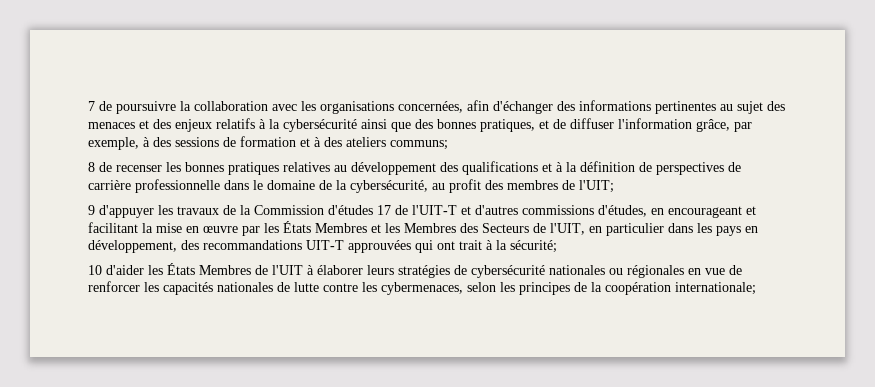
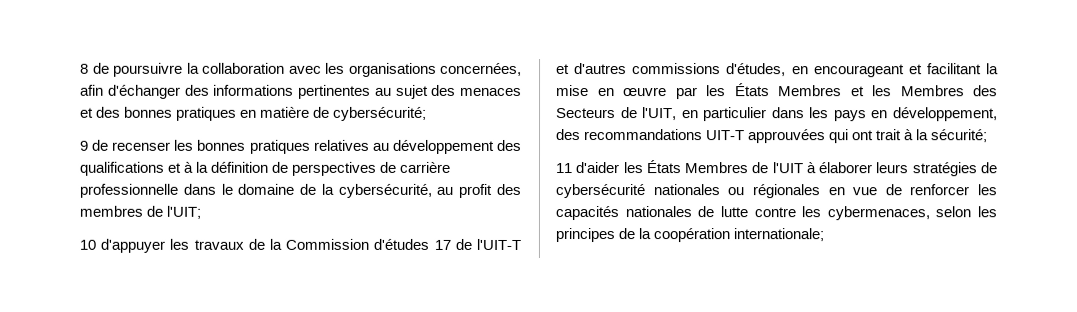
- 7 de poursuivre la collaboration avec les organisations concernées, afin d'échanger des informations pertinentes au sujet des menaces et des enjeux relatifs à la cybersécurité ainsi que des bonnes pratiques, et de diffuser l'information grâce, par exemple, à des sessions de formation et à des ateliers communs;
- 8 de recenser les bonnes pratiques relatives au développement des qualifications et à la définition de perspectives de carrière professionnelle dans le domaine de la cybersécurité, au profit des membres de l'UIT;
+ 8 de poursuivre la collaboration avec les organisations concernées, afin d'échanger des informations pertinentes au sujet des menaces et des bonnes pratiques en matière de cybersécurité;
+ 9 de recenser les bonnes pratiques relatives au développement des qualifications et à la définition de perspectives de carrière professionnelle dans le domaine de la cybersécurité, au profit des membres de l'UIT;
- 9 d'appuyer les travaux de la Commission d'études 17 de l'UIT-T et d'autres commissions d'études, en encourageant et facilitant la mise en œuvre par les États Membres et les Membres des Secteurs de l'UIT, en particulier dans les pays en développement, des recommandations UIT-T approuvées qui ont trait à la sécurité;
+ 10 d'appuyer les travaux de la Commission d'études 17 de l'UIT-T et d'autres commissions d'études, en encourageant et facilitant la mise en œuvre par les États Membres et les Membres des Secteurs de l'UIT, en particulier dans les pays en développement, des recommandations UIT-T approuvées qui ont trait à la sécurité;
- 10 d'aider les États Membres de l'UIT à élaborer leurs stratégies de cybersécurité nationales ou régionales en vue de renforcer les capacités nationales de lutte contre les cybermenaces, selon les principes de la coopération internationale;
+ 11 d'aider les États Membres de l'UIT à élaborer leurs stratégies de cybersécurité nationales ou régionales en vue de renforcer les capacités nationales de lutte contre les cybermenaces, selon les principes de la coopération internationale;

